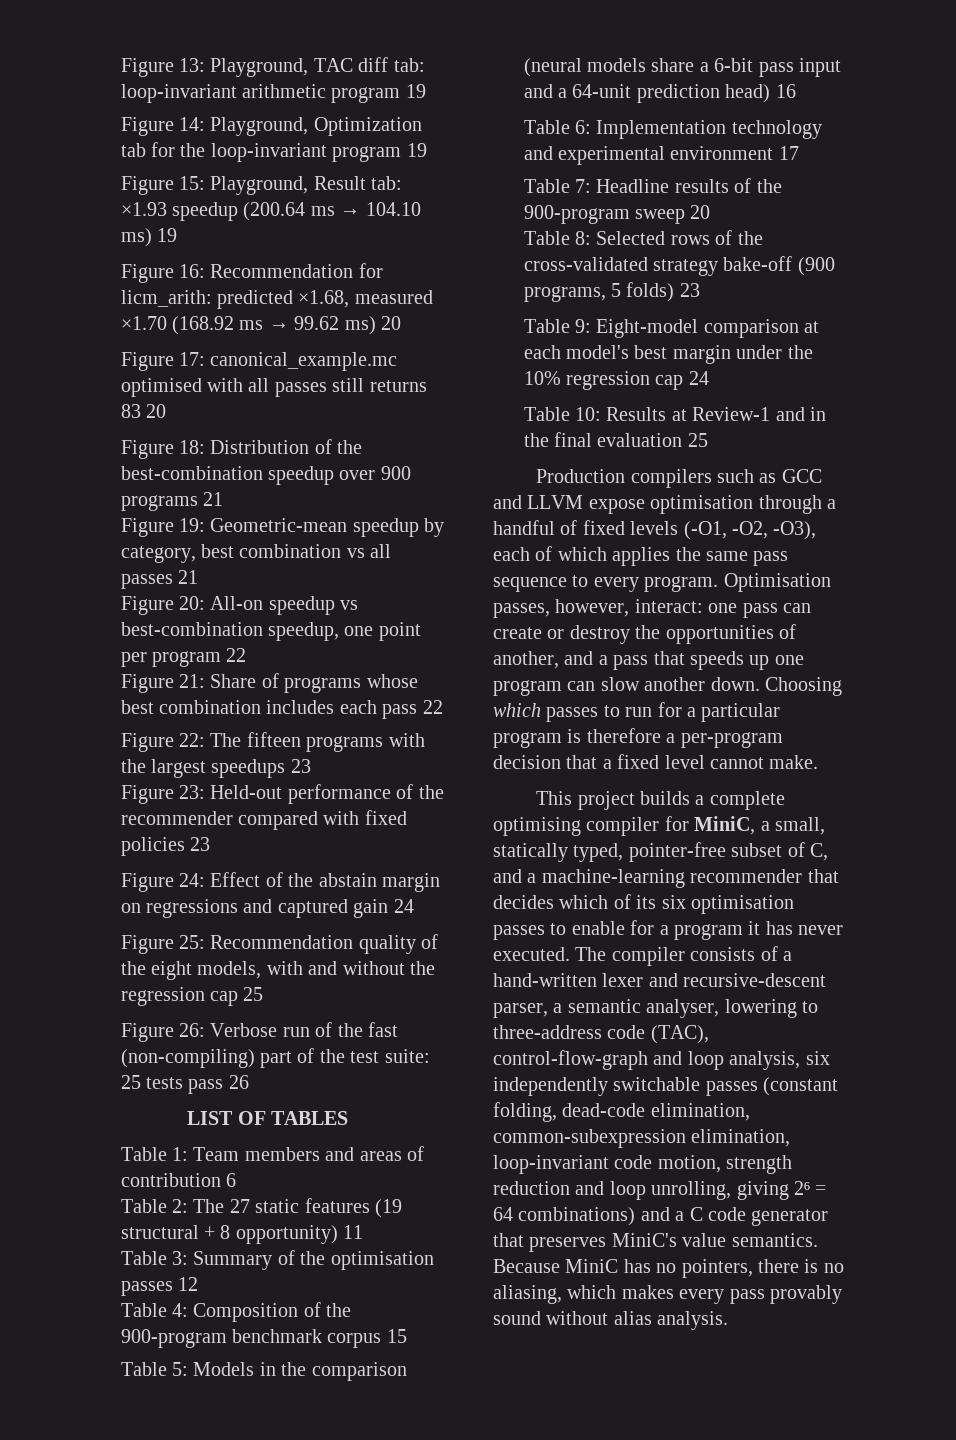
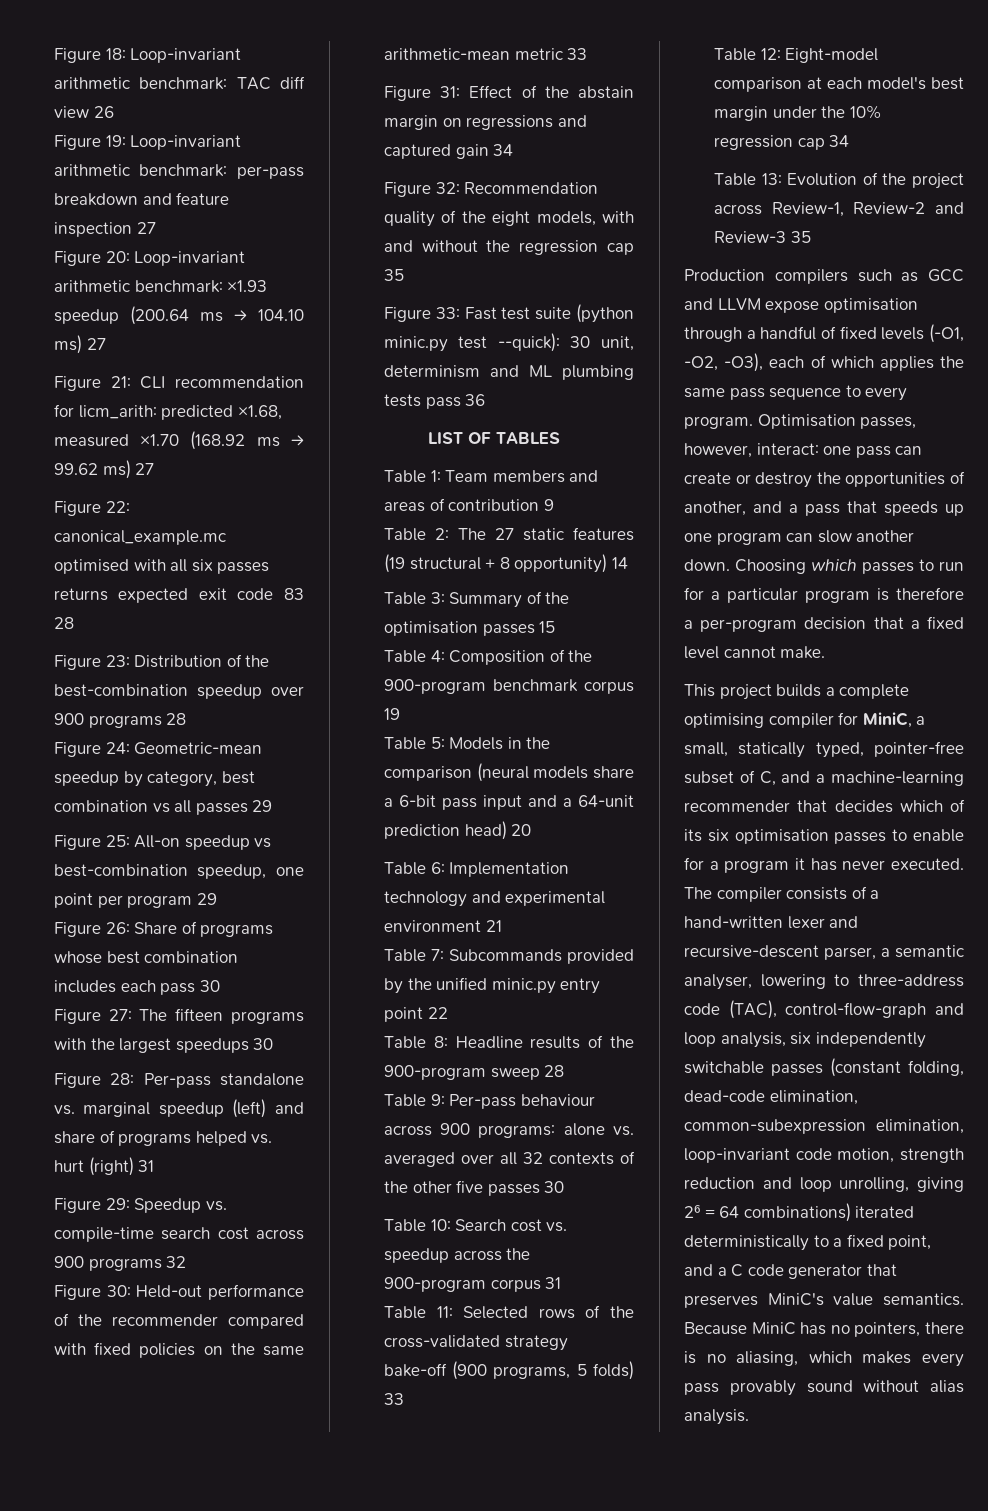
- Figure 13: Playground, TAC diff tab: loop-invariant arithmetic program 19
- Figure 14: Playground, Optimization tab for the loop-invariant program 19
- Figure 15: Playground, Result tab:
+ Figure 18: Loop-invariant arithmetic benchmark: TAC diff view 26
+ Figure 19: Loop-invariant arithmetic benchmark: per-pass breakdown and feature inspection 27
+ Figure 20: Loop-invariant arithmetic benchmark:
- ×1.93 speedup (200.64 ms → 104.10 ms) 19
- Figure 16: Recommendation for licm_arith:
+ ×1.93 speedup (200.64 ms → 104.10 ms) 27
+ Figure 21: CLI recommendation for licm_arith:
- predicted ×1.68, measured ×1.70 (168.92 ms → 99.62 ms) 20
- Figure 17:
+ predicted ×1.68, measured ×1.70 (168.92 ms → 99.62 ms) 27
+ Figure 22:
- canonical_example.mc optimised with all passes still returns 83 20
- Figure 18:
+ canonical_example.mc optimised with all six passes returns expected exit code 83 28
+ Figure 23:
- Distribution of the best-combination speedup over 900 programs 21
- Figure 19:
+ Distribution of the best-combination speedup over 900 programs 28
+ Figure 24:
- Geometric-mean speedup by category, best combination vs all passes 21
- Figure 20:
+ Geometric-mean speedup by category, best combination vs all passes 29
+ Figure 25:
- All-on speedup vs best-combination speedup, one point per program 22
- Figure 21:
+ All-on speedup vs best-combination speedup, one point per program 29
+ Figure 26:
- Share of programs whose best combination includes each pass 22
- Figure 22:
+ Share of programs whose best combination includes each pass 30
+ Figure 27:
- The fifteen programs with the largest speedups 23
- Figure 23:
+ The fifteen programs with the largest speedups 30
+ Figure 28: Per-pass standalone vs. marginal speedup (left) and share of programs helped vs. hurt (right) 31
+ Figure 29: Speedup vs. compile-time search cost across 900 programs 32
+ Figure 30:
- Held-out performance of the recommender compared with fixed policies 23
- Figure 24:
+ Held-out performance of the recommender compared with fixed policies on the same arithmetic-mean metric 33
+ Figure 31:
- Effect of the abstain margin on regressions and captured gain 24
- Figure 25:
+ Effect of the abstain margin on regressions and captured gain 34
+ Figure 32:
- Recommendation quality of the eight models, with and without the regression cap 25
- Figure 26: Verbose run of the fast (non-compiling) part of the test suite: 25 tests pass 26
+ Recommendation quality of the eight models, with and without the regression cap 35
+ Figure 33: Fast test suite (python minic.py test --quick): 30 unit, determinism and ML plumbing tests pass 36
- Table 1: Team members and areas of contribution 6
+ Table 1: Team members and areas of contribution 9
- Table 2: The 27 static features (19 structural + 8 opportunity) 11
+ Table 2: The 27 static features (19 structural + 8 opportunity) 14
- Table 3: Summary of the optimisation passes 12
+ Table 3: Summary of the optimisation passes 15
- Table 4: Composition of the 900-program benchmark corpus 15
+ Table 4: Composition of the 900-program benchmark corpus 19
- Table 5: Models in the comparison (neural models share a 6-bit pass input and a 64-unit prediction head) 16
+ Table 5: Models in the comparison (neural models share a 6-bit pass input and a 64-unit prediction head) 20
- Table 6: Implementation technology and experimental environment 17
+ Table 6: Implementation technology and experimental environment 21
- Table 7: Headline results of the 900-program sweep 20
- Table 8: Selected rows of the cross-validated strategy bake-off (900 programs, 5 folds) 23
- Table 9: Eight-model comparison at each model's best margin under the 10% regression cap 24
- Table 10: Results at Review-1 and in the final evaluation 25
+ Table 7: Subcommands provided by the unified minic.py entry point 22
+ Table 8: Headline results of the 900-program sweep 28
+ Table 9: Per-pass behaviour across 900 programs: alone vs. averaged over all 32 contexts of the other five passes 30
+ Table 10: Search cost vs. speedup across the 900-program corpus 31
+ Table 11: Selected rows of the cross-validated strategy bake-off (900 programs, 5 folds) 33
+ Table 12: Eight-model comparison at each model's best margin under the 10% regression cap 34
+ Table 13: Evolution of the project across Review-1, Review-2 and Review-3 35
- The compiler consists of a hand-written lexer and recursive-descent parser, a semantic analyser, lowering to three-address code (TAC), control-flow-graph and loop analysis, six independently switchable passes (constant folding, dead-code elimination, common-subexpression elimination, loop-invariant code motion, strength reduction and loop unrolling, giving 2⁶ = 64 combinations) and a C code generator that preserves MiniC's value semantics.
+ The compiler consists of a hand-written lexer and recursive-descent parser, a semantic analyser, lowering to three-address code (TAC), control-flow-graph and loop analysis, six independently switchable passes (constant folding, dead-code elimination, common-subexpression elimination, loop-invariant code motion, strength reduction and loop unrolling, giving 2⁶ = 64 combinations) iterated deterministically to a fixed point, and a C code generator that preserves MiniC's value semantics.

